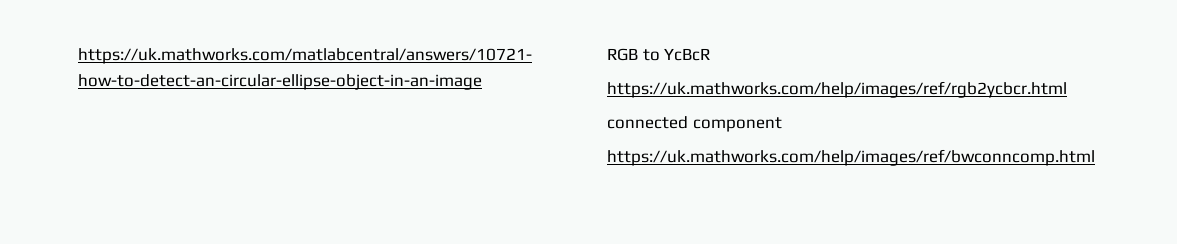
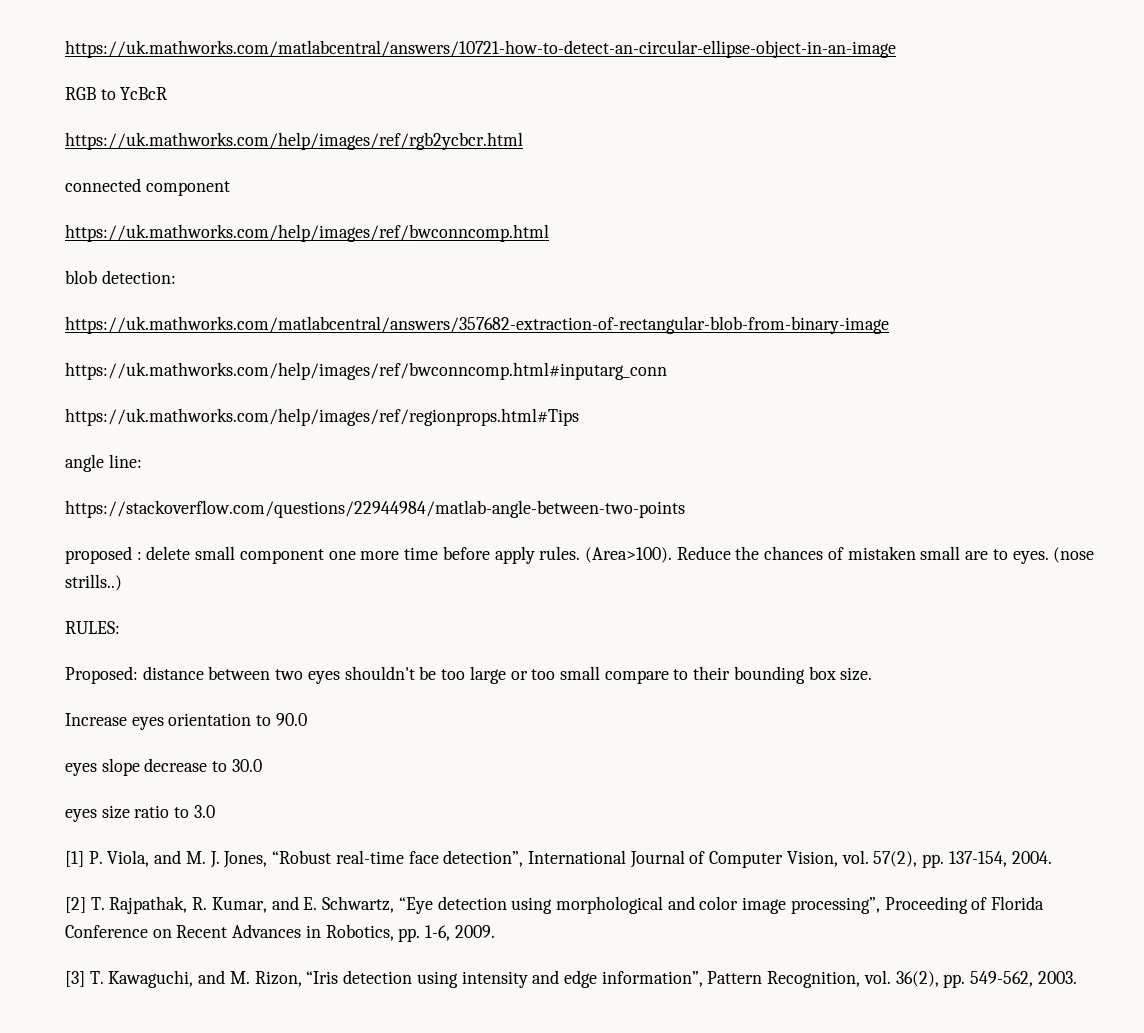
+ blob detection:
+ https://uk.mathworks.com/matlabcentral/answers/357682-extraction-of-rectangular-blob-from-binary-image
+ https://uk.mathworks.com/help/images/ref/bwconncomp.html#inputarg_conn
+ https://uk.mathworks.com/help/images/ref/regionprops.html#Tips
+ angle line:
+ https://stackoverflow.com/questions/22944984/matlab-angle-between-two-points
+ proposed : delete small component one more time before apply rules. (Area>100). Reduce the chances of mistaken small are to eyes. (nose strills..)
+ RULES:
+ Proposed: distance between two eyes shouldn't be too large or too small compare to their bounding box size.
+ Increase eyes orientation to 90.0
+ eyes slope decrease to 30.0
+ eyes size ratio to 3.0
+ [1] P. Viola, and M. J. Jones, “Robust real-time face detection”, International Journal of Computer Vision, vol. 57(2), pp. 137-154, 2004.
+ [2] T. Rajpathak, R. Kumar, and E. Schwartz, “Eye detection using morphological and color image processing”, Proceeding of Florida Conference on Recent Advances in Robotics, pp. 1-6, 2009.
+ [3] T. Kawaguchi, and M. Rizon, “Iris detection using intensity and edge information”, Pattern Recognition, vol. 36(2), pp. 549-562, 2003.

